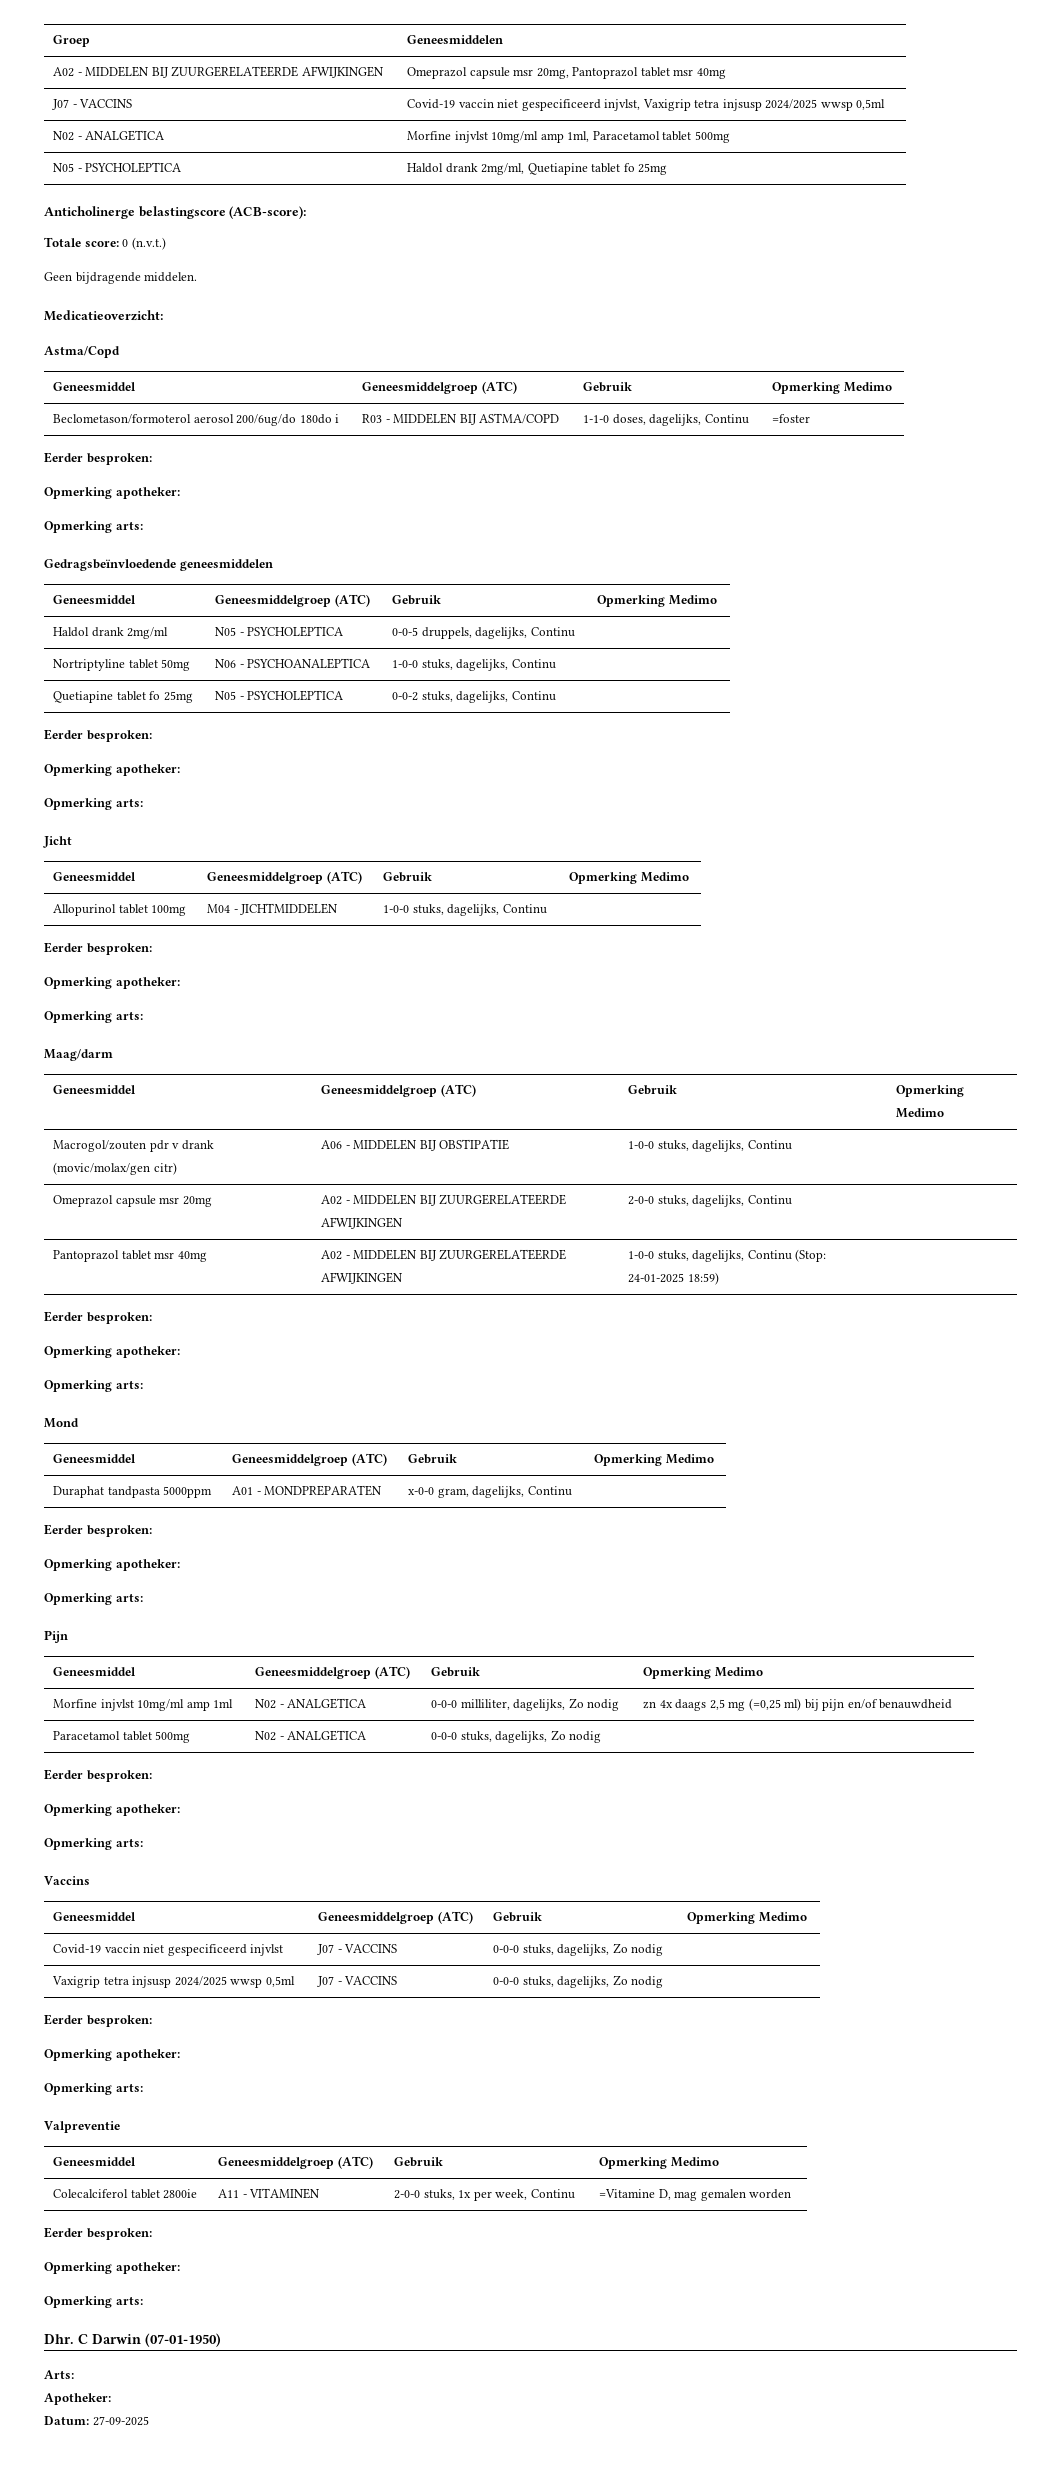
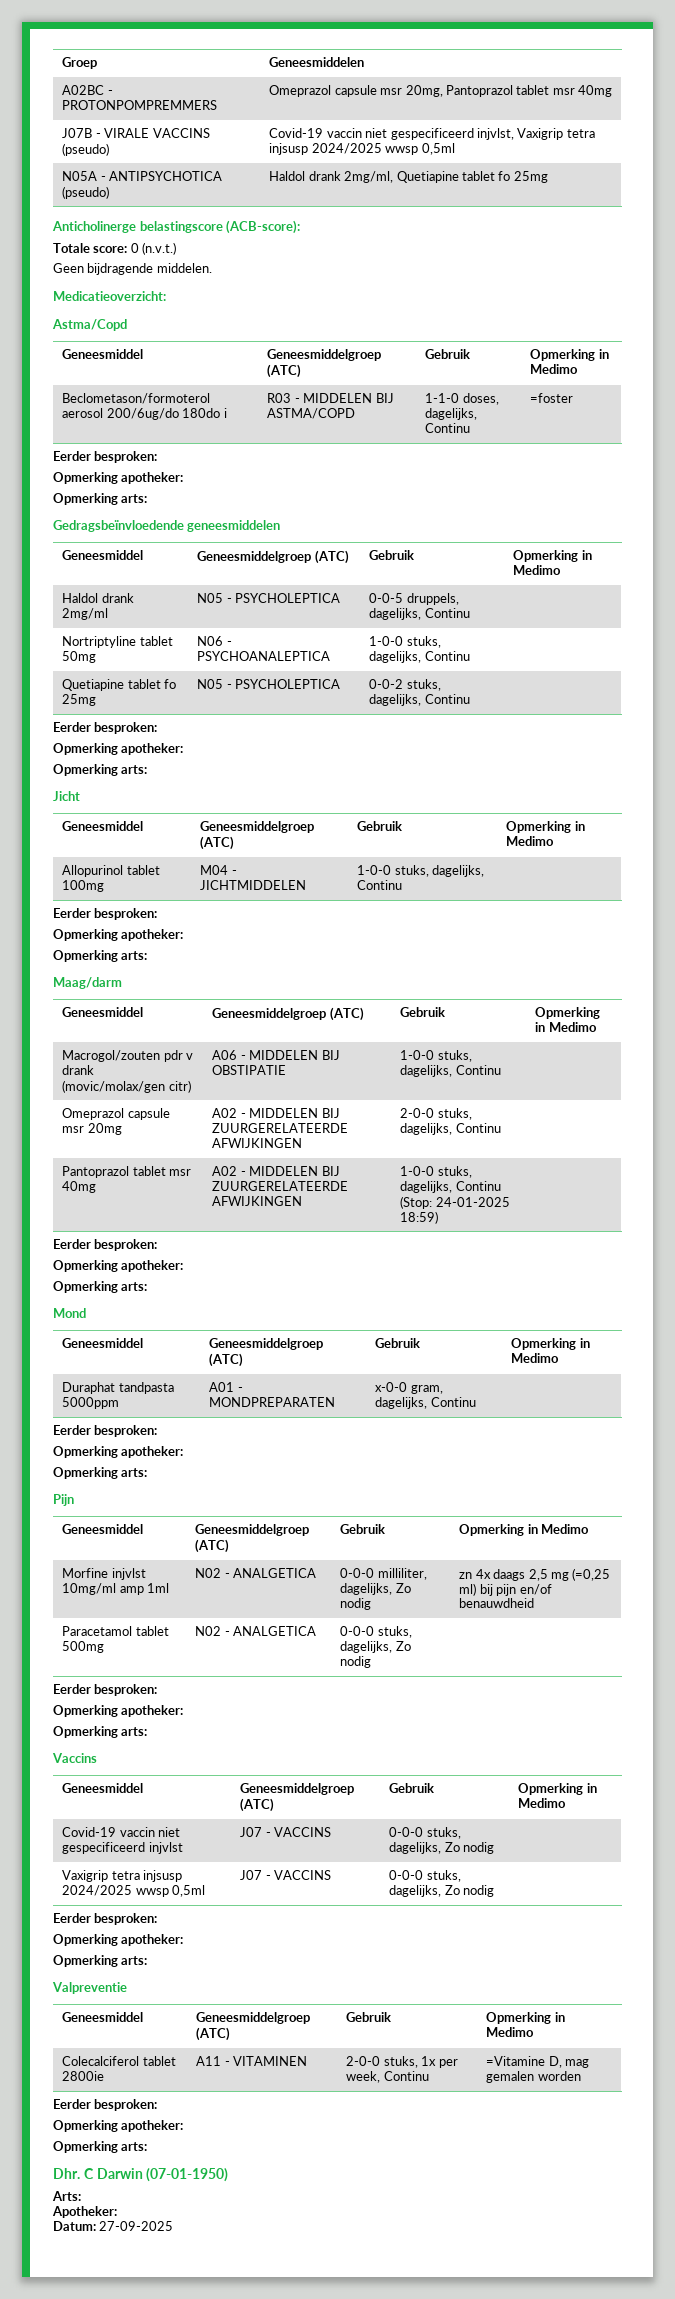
- A02 - MIDDELEN BIJ ZUURGERELATEERDE AFWIJKINGEN | Omeprazol capsule msr 20mg, Pantoprazol tablet msr 40mg
+ A02BC - PROTONPOMPREMMERS | Omeprazol capsule msr 20mg, Pantoprazol tablet msr 40mg
- J07 - VACCINS | Covid-19 vaccin niet gespecificeerd injvlst, Vaxigrip tetra injsusp 2024/2025 wwsp 0,5ml
+ J07B - VIRALE VACCINS (pseudo) | Covid-19 vaccin niet gespecificeerd injvlst, Vaxigrip tetra injsusp 2024/2025 wwsp 0,5ml
- N02 - ANALGETICA | Morfine injvlst 10mg/ml amp 1ml, Paracetamol tablet 500mg
- N05 - PSYCHOLEPTICA | Haldol drank 2mg/ml, Quetiapine tablet fo 25mg
+ N05A - ANTIPSYCHOTICA (pseudo) | Haldol drank 2mg/ml, Quetiapine tablet fo 25mg
  Astma/Copd
- Geneesmiddel | Geneesmiddelgroep (ATC) | Gebruik | Opmerking Medimo
+ Geneesmiddel | Geneesmiddelgroep (ATC) | Gebruik | Opmerking in Medimo
  Gedragsbeïnvloedende geneesmiddelen
- Geneesmiddel | Geneesmiddelgroep (ATC) | Gebruik | Opmerking Medimo
+ Geneesmiddel | Geneesmiddelgroep (ATC) | Gebruik | Opmerking in Medimo
  Jicht
- Geneesmiddel | Geneesmiddelgroep (ATC) | Gebruik | Opmerking Medimo
+ Geneesmiddel | Geneesmiddelgroep (ATC) | Gebruik | Opmerking in Medimo
  Maag/darm
- Geneesmiddel | Geneesmiddelgroep (ATC) | Gebruik | Opmerking Medimo
+ Geneesmiddel | Geneesmiddelgroep (ATC) | Gebruik | Opmerking in Medimo
  Mond
- Geneesmiddel | Geneesmiddelgroep (ATC) | Gebruik | Opmerking Medimo
+ Geneesmiddel | Geneesmiddelgroep (ATC) | Gebruik | Opmerking in Medimo
  Pijn
- Geneesmiddel | Geneesmiddelgroep (ATC) | Gebruik | Opmerking Medimo
+ Geneesmiddel | Geneesmiddelgroep (ATC) | Gebruik | Opmerking in Medimo
  Vaccins
- Geneesmiddel | Geneesmiddelgroep (ATC) | Gebruik | Opmerking Medimo
+ Geneesmiddel | Geneesmiddelgroep (ATC) | Gebruik | Opmerking in Medimo
  Valpreventie
- Geneesmiddel | Geneesmiddelgroep (ATC) | Gebruik | Opmerking Medimo
+ Geneesmiddel | Geneesmiddelgroep (ATC) | Gebruik | Opmerking in Medimo

